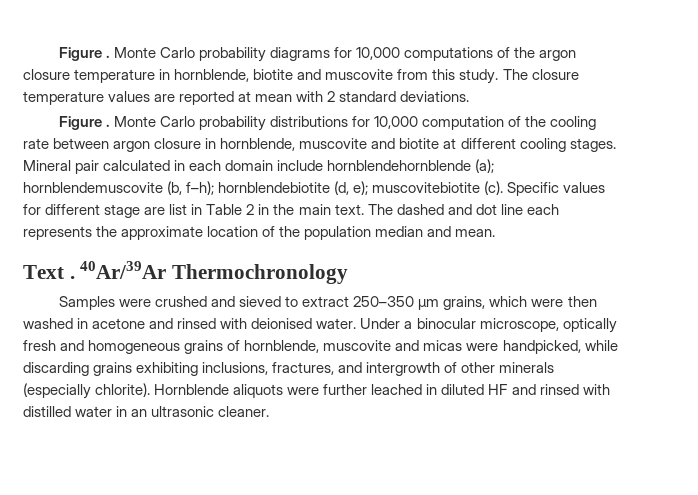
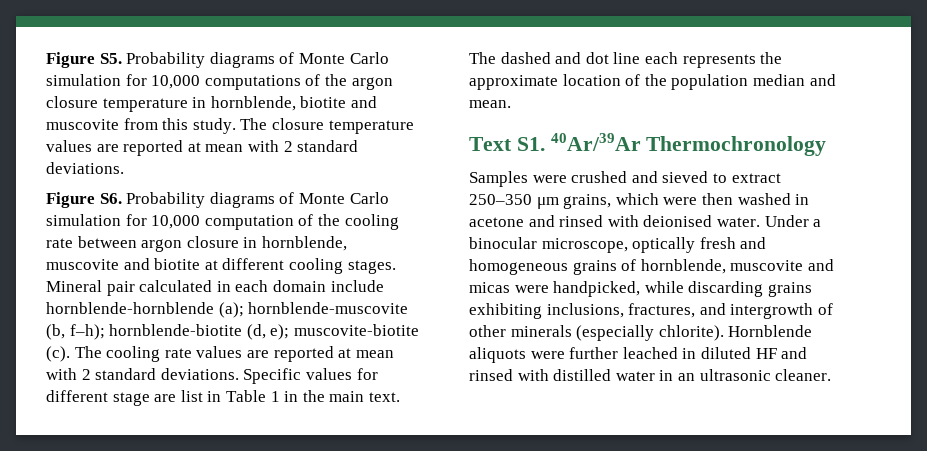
- Figure . Monte Carlo probability diagrams for 10,000 computations of the argon closure temperature in hornblende, biotite and muscovite from this study.
+ Figure S5. Probability diagrams of Monte Carlo simulation for 10,000 computations of the argon closure temperature in hornblende, biotite and muscovite from this study.
- Figure . Monte Carlo probability distributions for 10,000 computation of the cooling rate between argon closure in hornblende, muscovite and biotite at different cooling stages.
+ Figure S6. Probability diagrams of Monte Carlo simulation for 10,000 computation of the cooling rate between argon closure in hornblende, muscovite and biotite at different cooling stages.
- Mineral pair calculated in each domain include hornblendehornblende (a); hornblendemuscovite (b, f–h); hornblendebiotite (d, e); muscovitebiotite (c).
+ Mineral pair calculated in each domain include hornblende-hornblende (a); hornblende-muscovite (b, f–h); hornblende-biotite (d, e); muscovite-biotite (c). The cooling rate values are reported at mean with 2 standard deviations.
- Specific values for different stage are list in Table 2 in the main text.
+ Specific values for different stage are list in Table 1 in the main text.
- Text . 40Ar/39Ar Thermochronology
+ Text S1. 40Ar/39Ar Thermochronology

